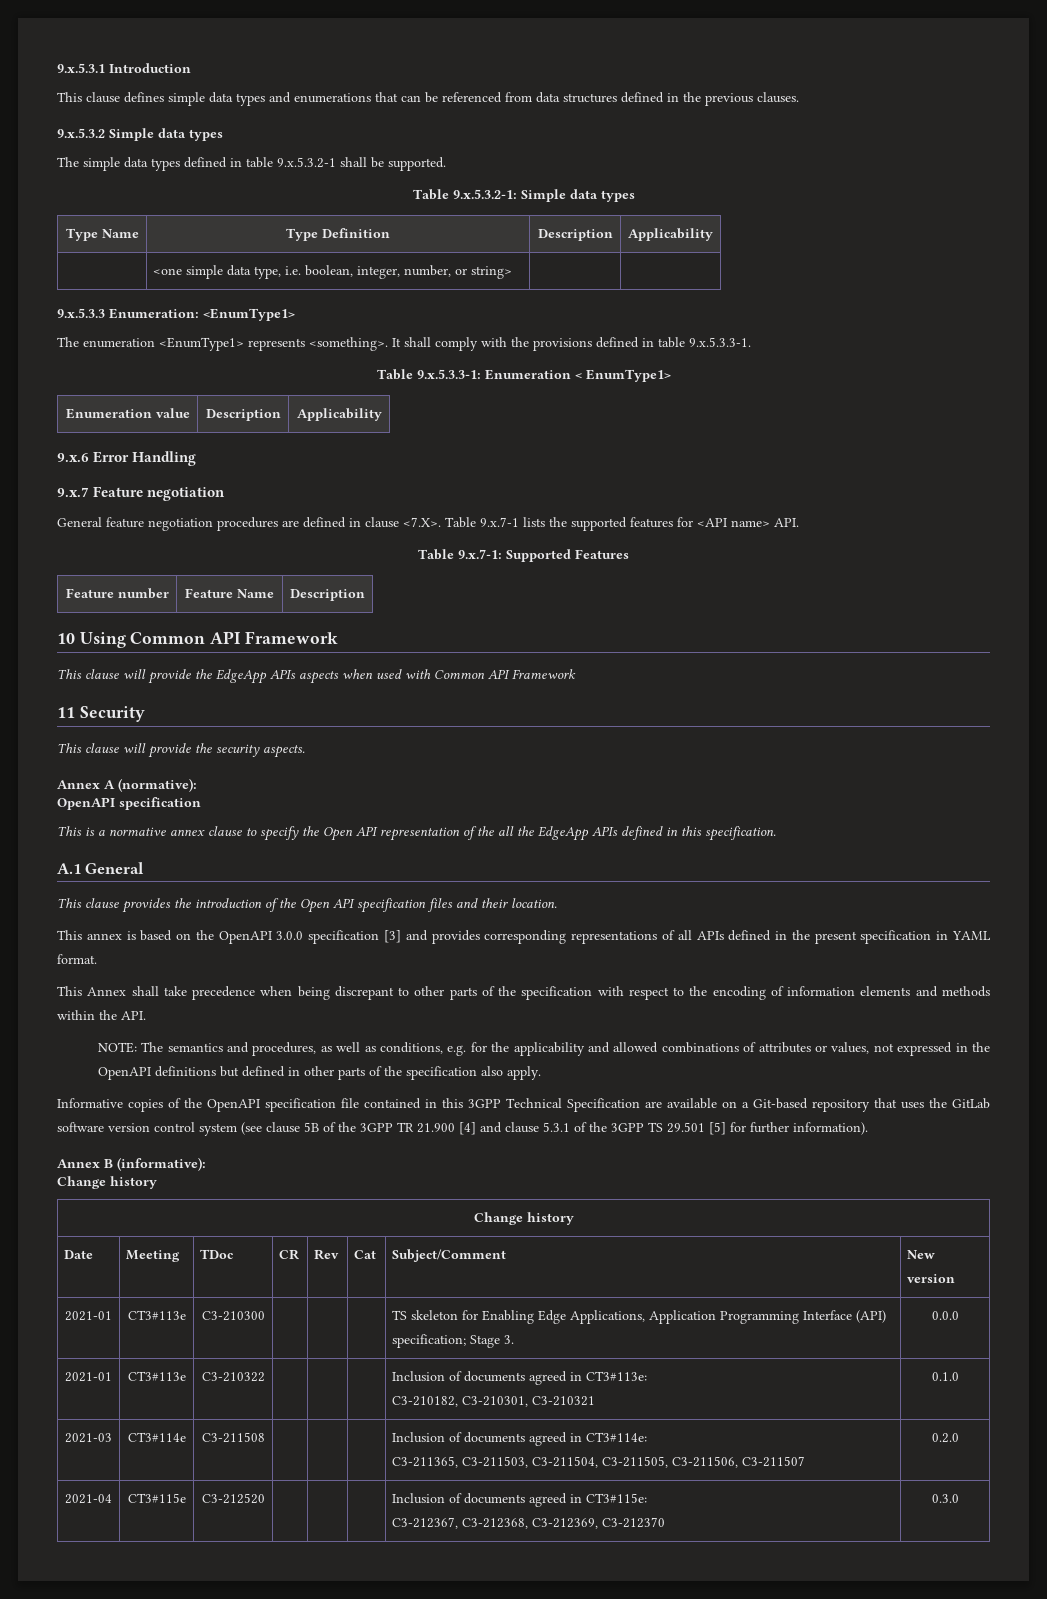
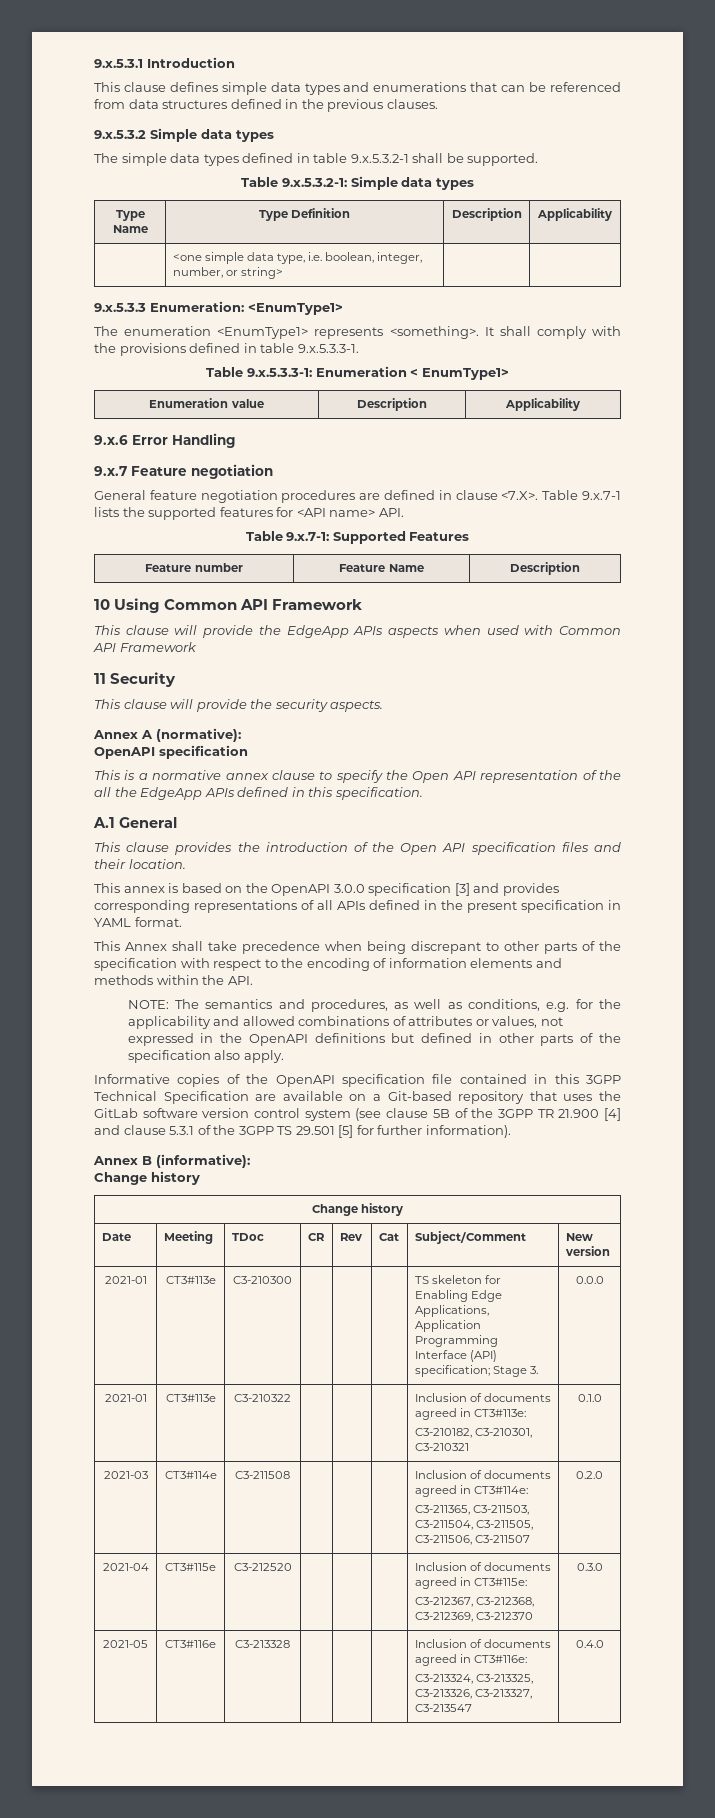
+ 2021-05 | CT3#116e | C3-213328 | | | | Inclusion of documents agreed in CT3#116e:
+ C3-213324, C3-213325, C3-213326, C3-213327, C3-213547 | 0.4.0

